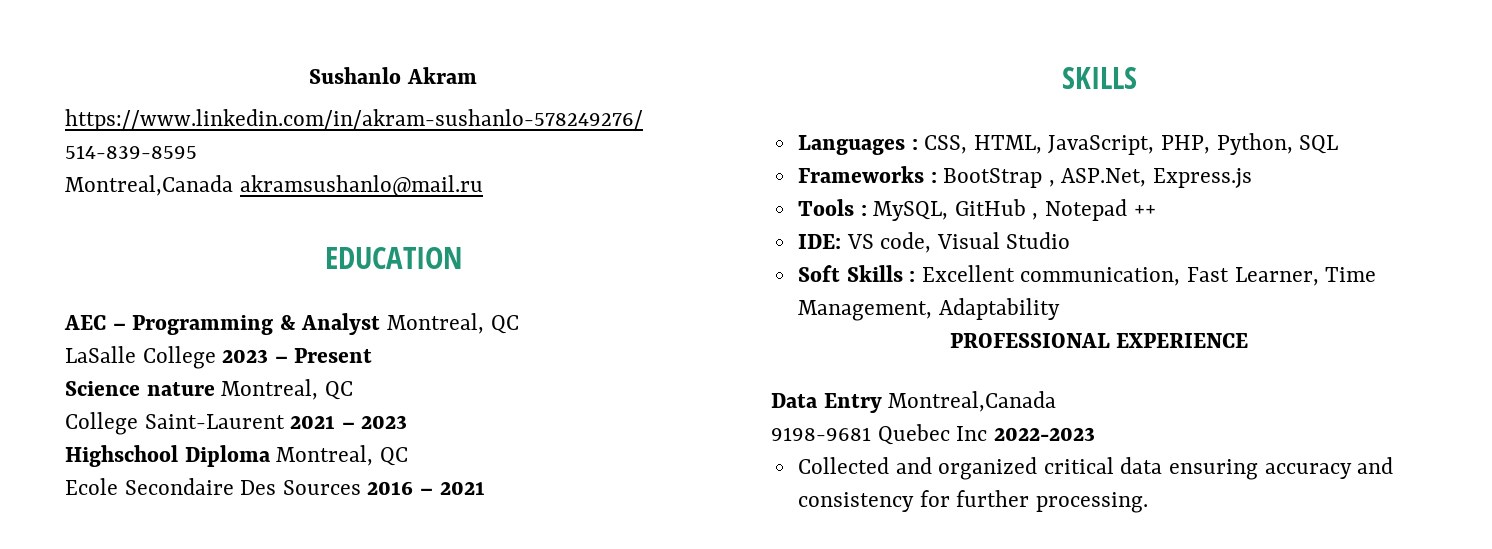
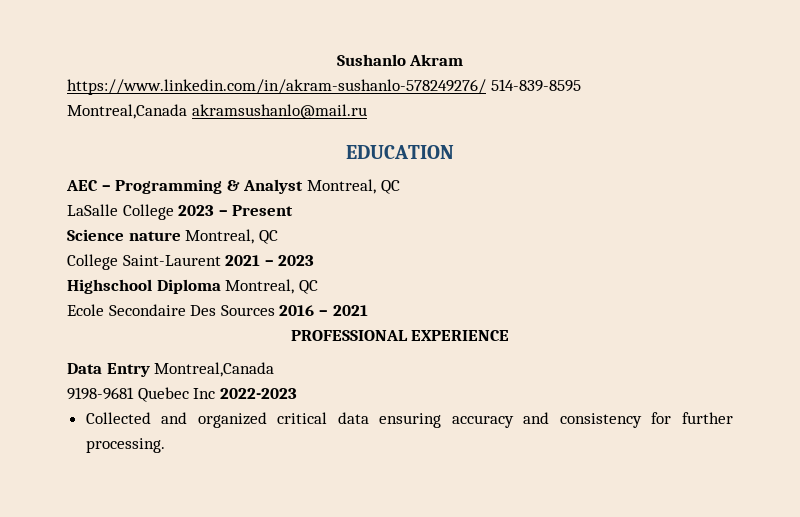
- SKILLS
- Languages : CSS, HTML, JavaScript, PHP, Python, SQL
- Frameworks : BootStrap , ASP.Net, Express.js
- Tools : MySQL, GitHub , Notepad ++
- IDE: VS code, Visual Studio
- Soft Skills : Excellent communication, Fast Learner, Time Management, Adaptability

